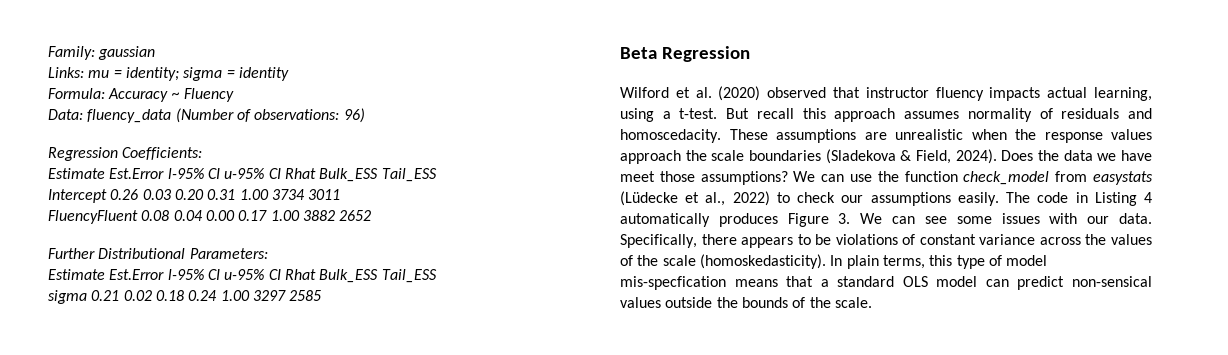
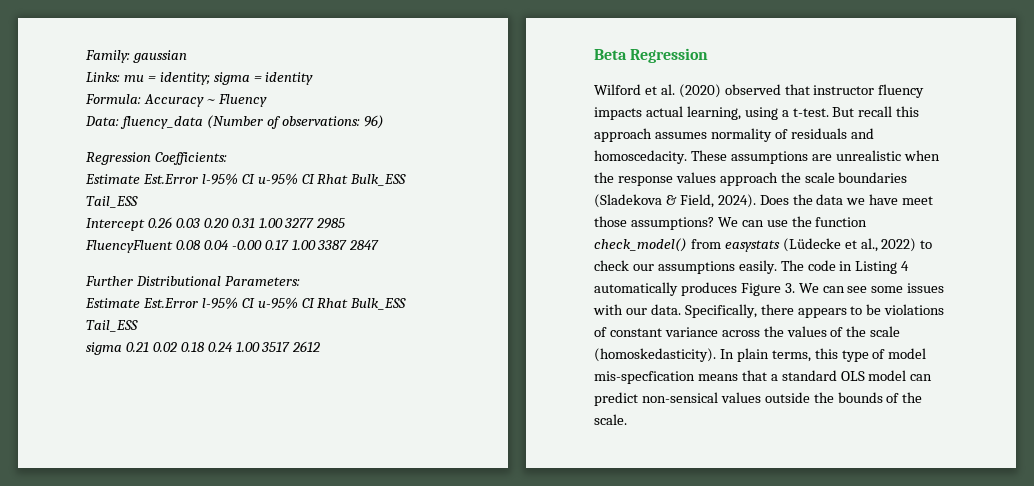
- Intercept 0.26 0.03 0.20 0.31 1.00 3734 3011
+ Intercept 0.26 0.03 0.20 0.31 1.00 3277 2985
- FluencyFluent 0.08 0.04 0.00 0.17 1.00 3882 2652
+ FluencyFluent 0.08 0.04 -0.00 0.17 1.00 3387 2847
- sigma 0.21 0.02 0.18 0.24 1.00 3297 2585
+ sigma 0.21 0.02 0.18 0.24 1.00 3517 2612
- We can use the function check_model from easystats (Lüdecke et al., 2022) to check our assumptions easily.
+ We can use the function check_model() from easystats (Lüdecke et al., 2022) to check our assumptions easily.

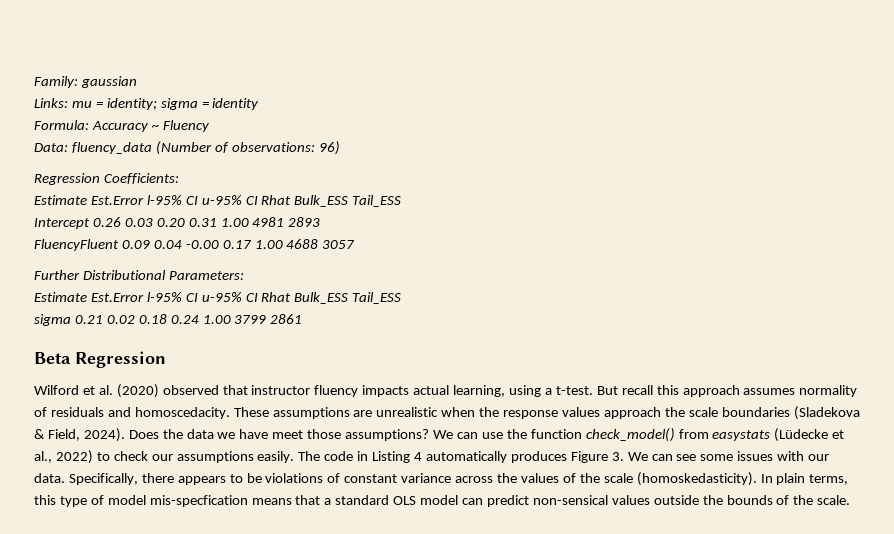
- Intercept 0.26 0.03 0.20 0.31 1.00 3277 2985
+ Intercept 0.26 0.03 0.20 0.31 1.00 4981 2893
- FluencyFluent 0.08 0.04 -0.00 0.17 1.00 3387 2847
+ FluencyFluent 0.09 0.04 -0.00 0.17 1.00 4688 3057
- sigma 0.21 0.02 0.18 0.24 1.00 3517 2612
+ sigma 0.21 0.02 0.18 0.24 1.00 3799 2861

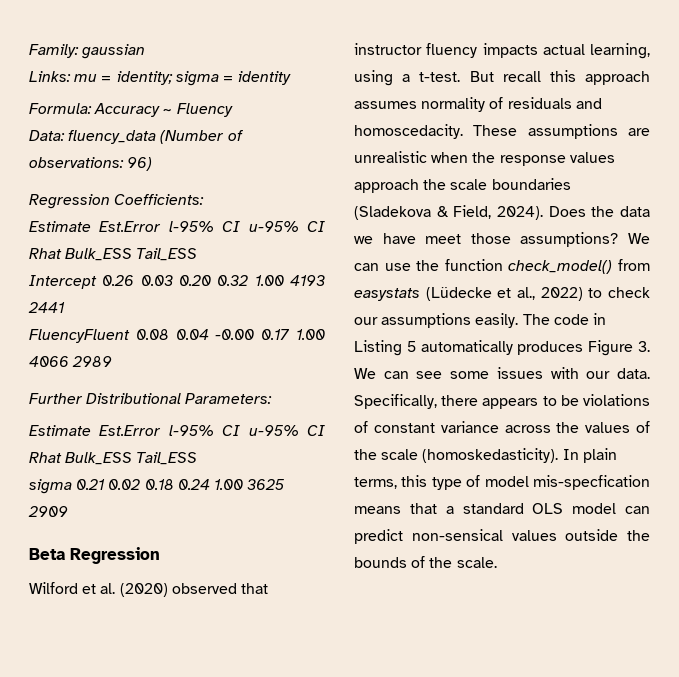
- Intercept 0.26 0.03 0.20 0.31 1.00 4981 2893
+ Intercept 0.26 0.03 0.20 0.32 1.00 4193 2441
- FluencyFluent 0.09 0.04 -0.00 0.17 1.00 4688 3057
+ FluencyFluent 0.08 0.04 -0.00 0.17 1.00 4066 2989
- sigma 0.21 0.02 0.18 0.24 1.00 3799 2861
+ sigma 0.21 0.02 0.18 0.24 1.00 3625 2909
- The code in Listing 4 automatically produces Figure 3. We can see some issues with our data.
+ The code in Listing 5 automatically produces Figure 3. We can see some issues with our data.

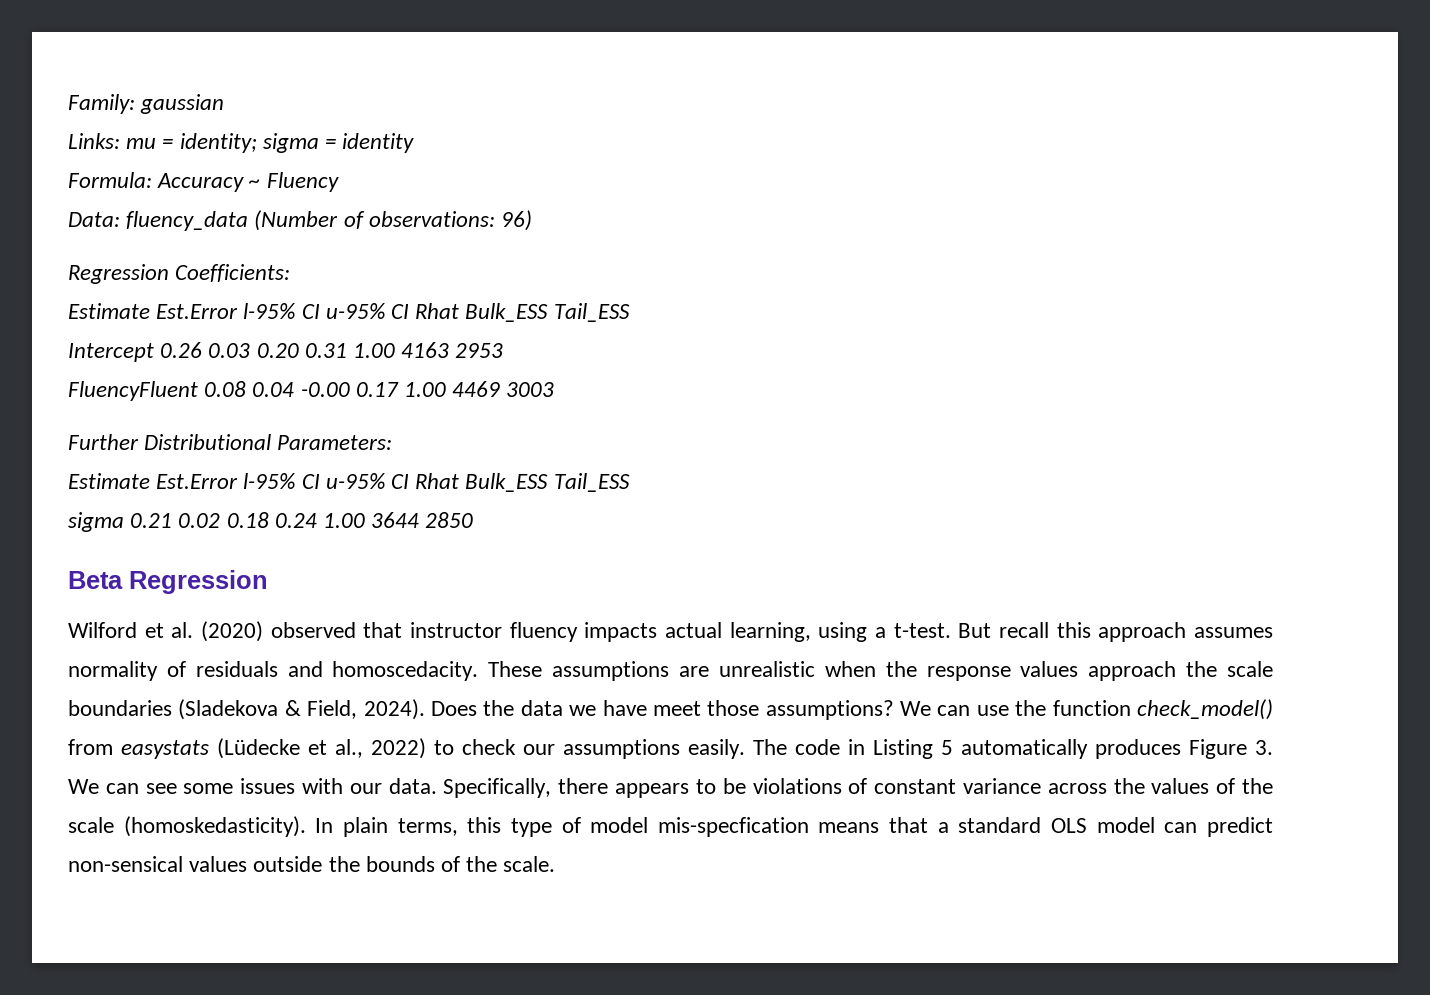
- Intercept 0.26 0.03 0.20 0.32 1.00 4193 2441
+ Intercept 0.26 0.03 0.20 0.31 1.00 4163 2953
- FluencyFluent 0.08 0.04 -0.00 0.17 1.00 4066 2989
+ FluencyFluent 0.08 0.04 -0.00 0.17 1.00 4469 3003
- sigma 0.21 0.02 0.18 0.24 1.00 3625 2909
+ sigma 0.21 0.02 0.18 0.24 1.00 3644 2850

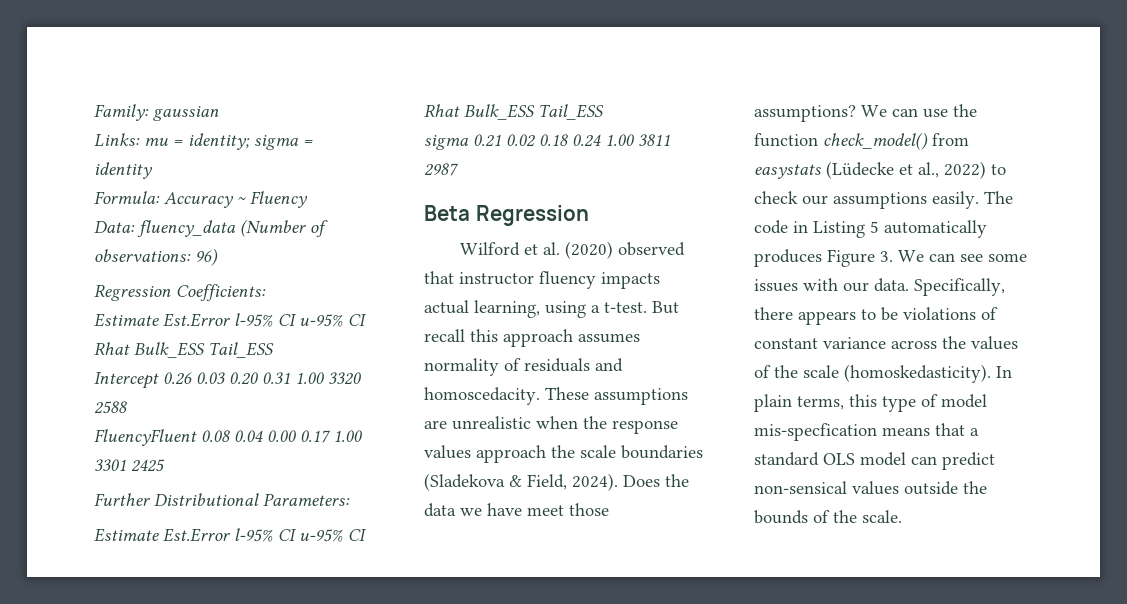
- Intercept 0.26 0.03 0.20 0.31 1.00 4163 2953
+ Intercept 0.26 0.03 0.20 0.31 1.00 3320 2588
- FluencyFluent 0.08 0.04 -0.00 0.17 1.00 4469 3003
+ FluencyFluent 0.08 0.04 0.00 0.17 1.00 3301 2425
- sigma 0.21 0.02 0.18 0.24 1.00 3644 2850
+ sigma 0.21 0.02 0.18 0.24 1.00 3811 2987

